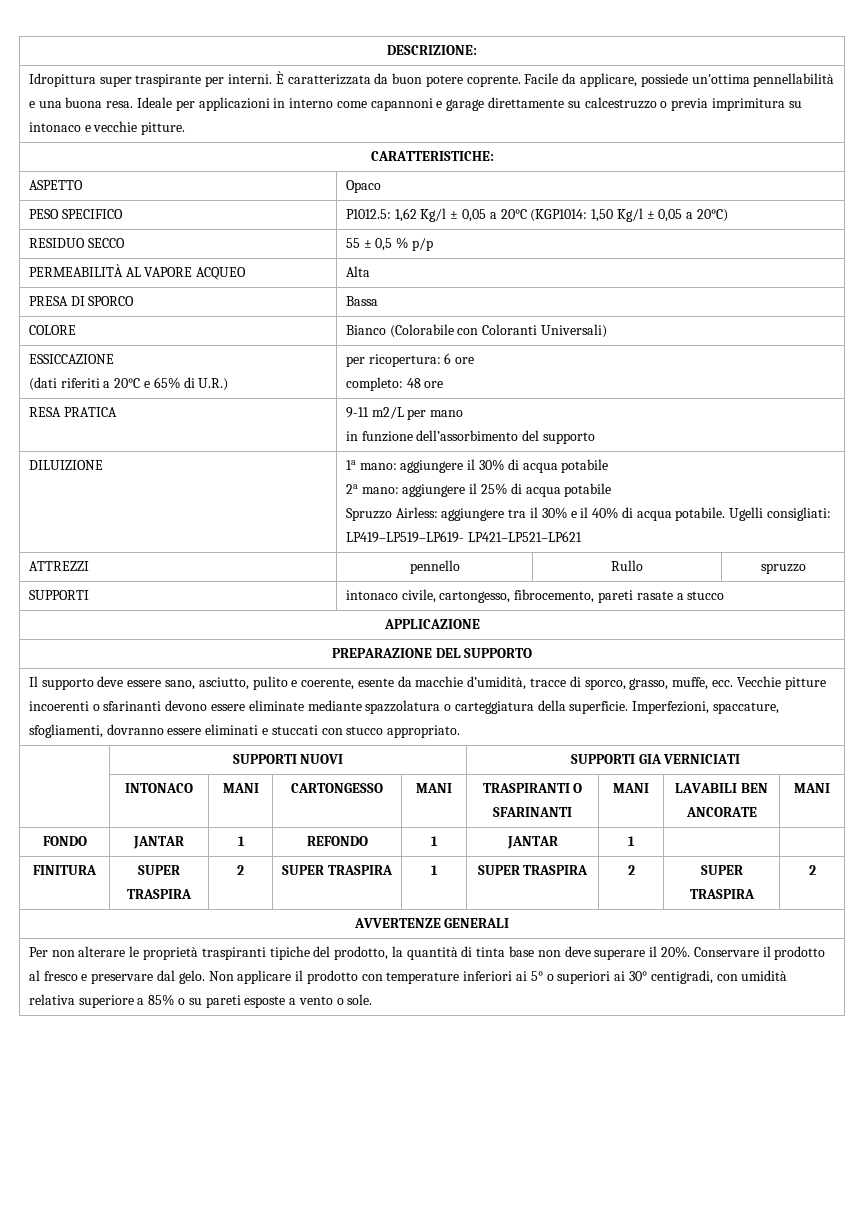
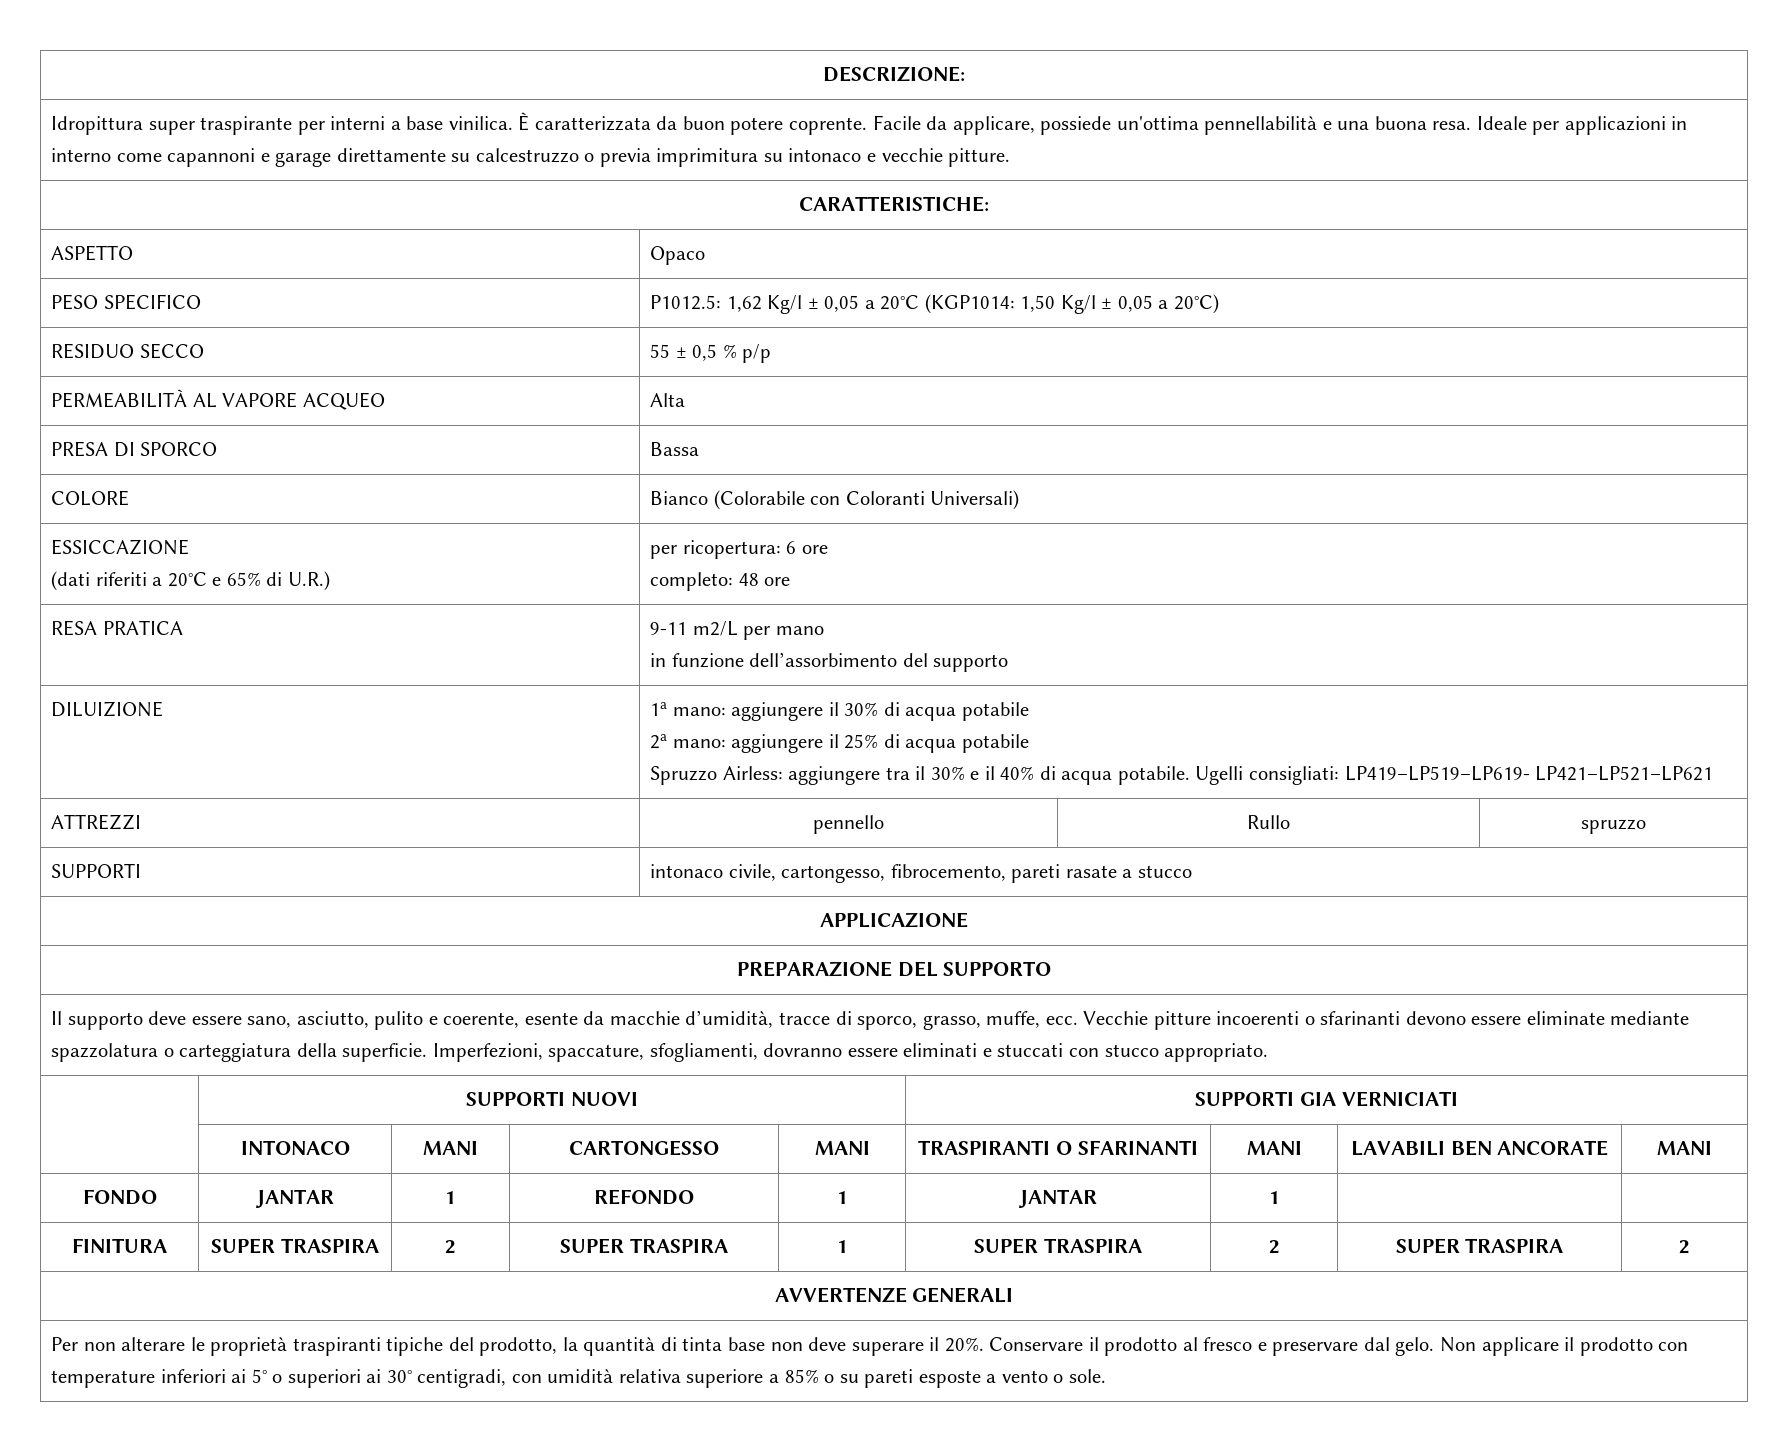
- Idropittura super traspirante per interni.
+ Idropittura super traspirante per interni a base vinilica.

